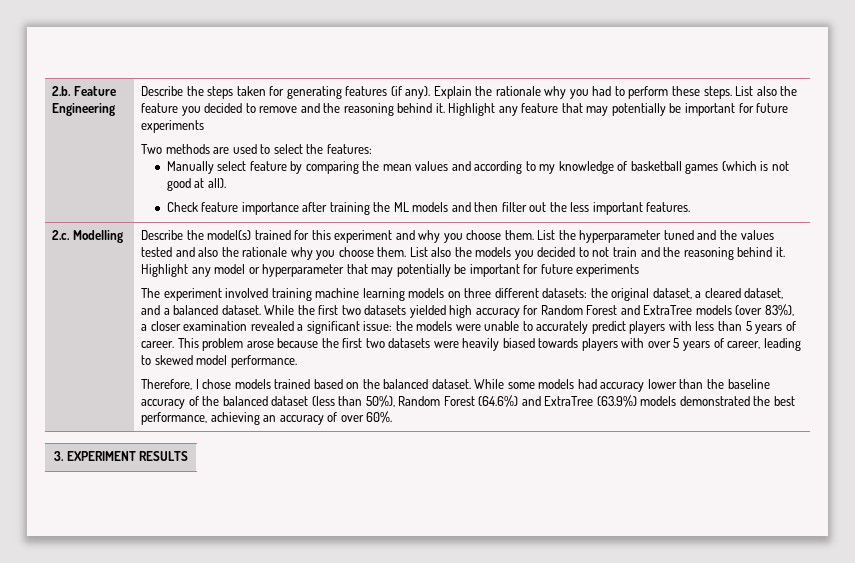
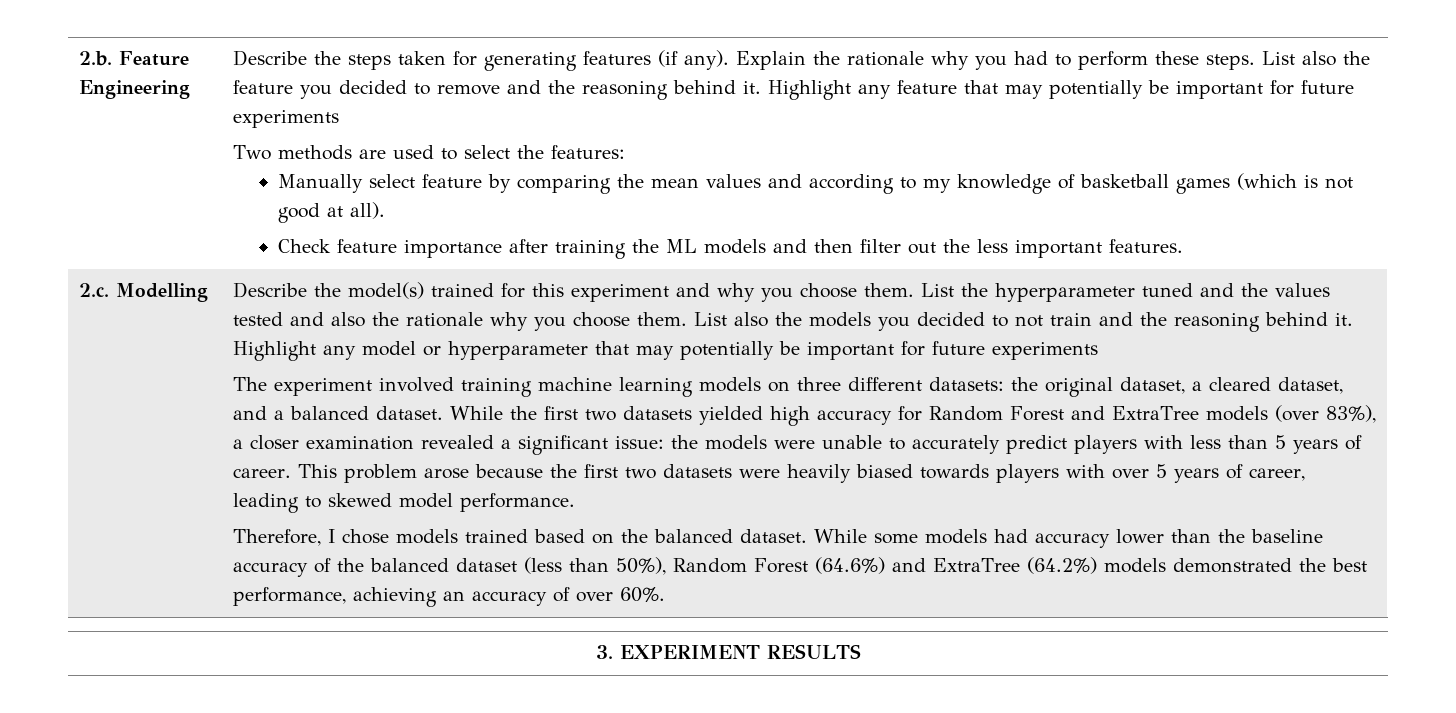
- While some models had accuracy lower than the baseline accuracy of the balanced dataset (less than 50%), Random Forest (64.6%) and ExtraTree (63.9%) models demonstrated the best performance, achieving an accuracy of over 60%.
+ While some models had accuracy lower than the baseline accuracy of the balanced dataset (less than 50%), Random Forest (64.6%) and ExtraTree (64.2%) models demonstrated the best performance, achieving an accuracy of over 60%.

